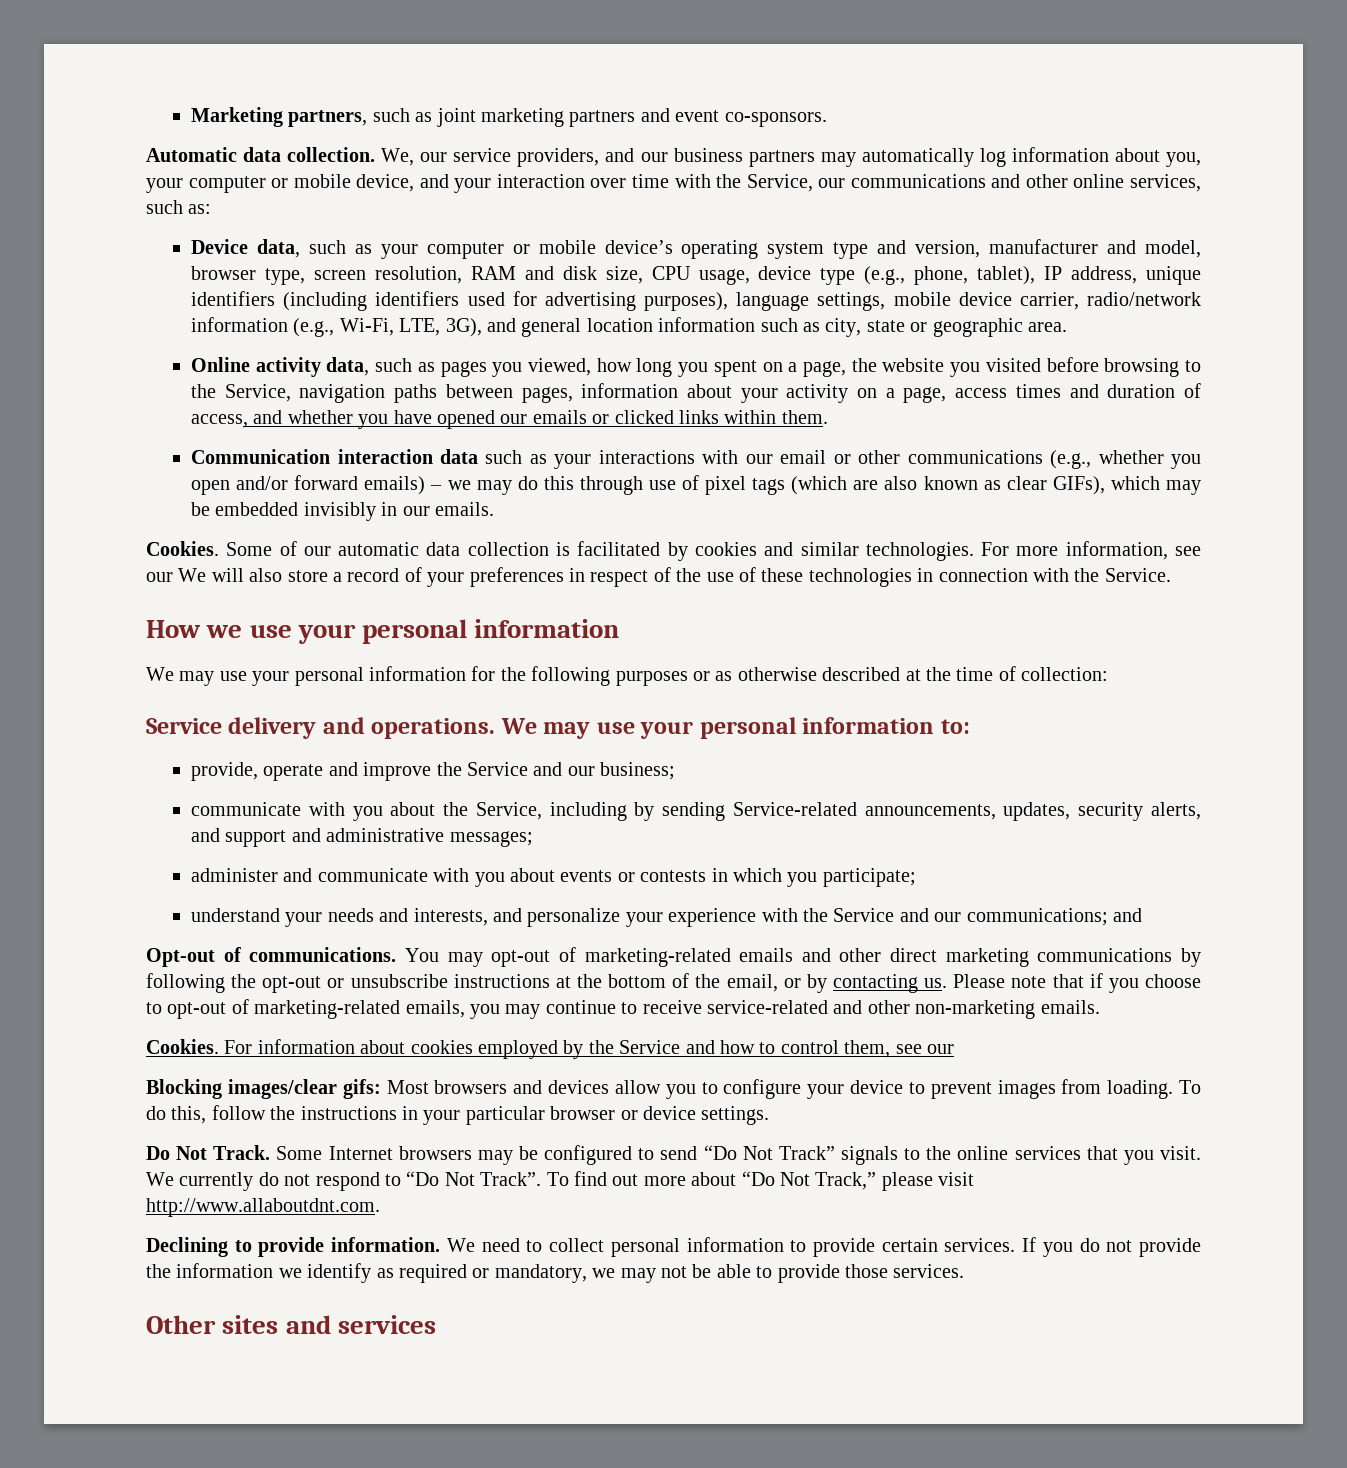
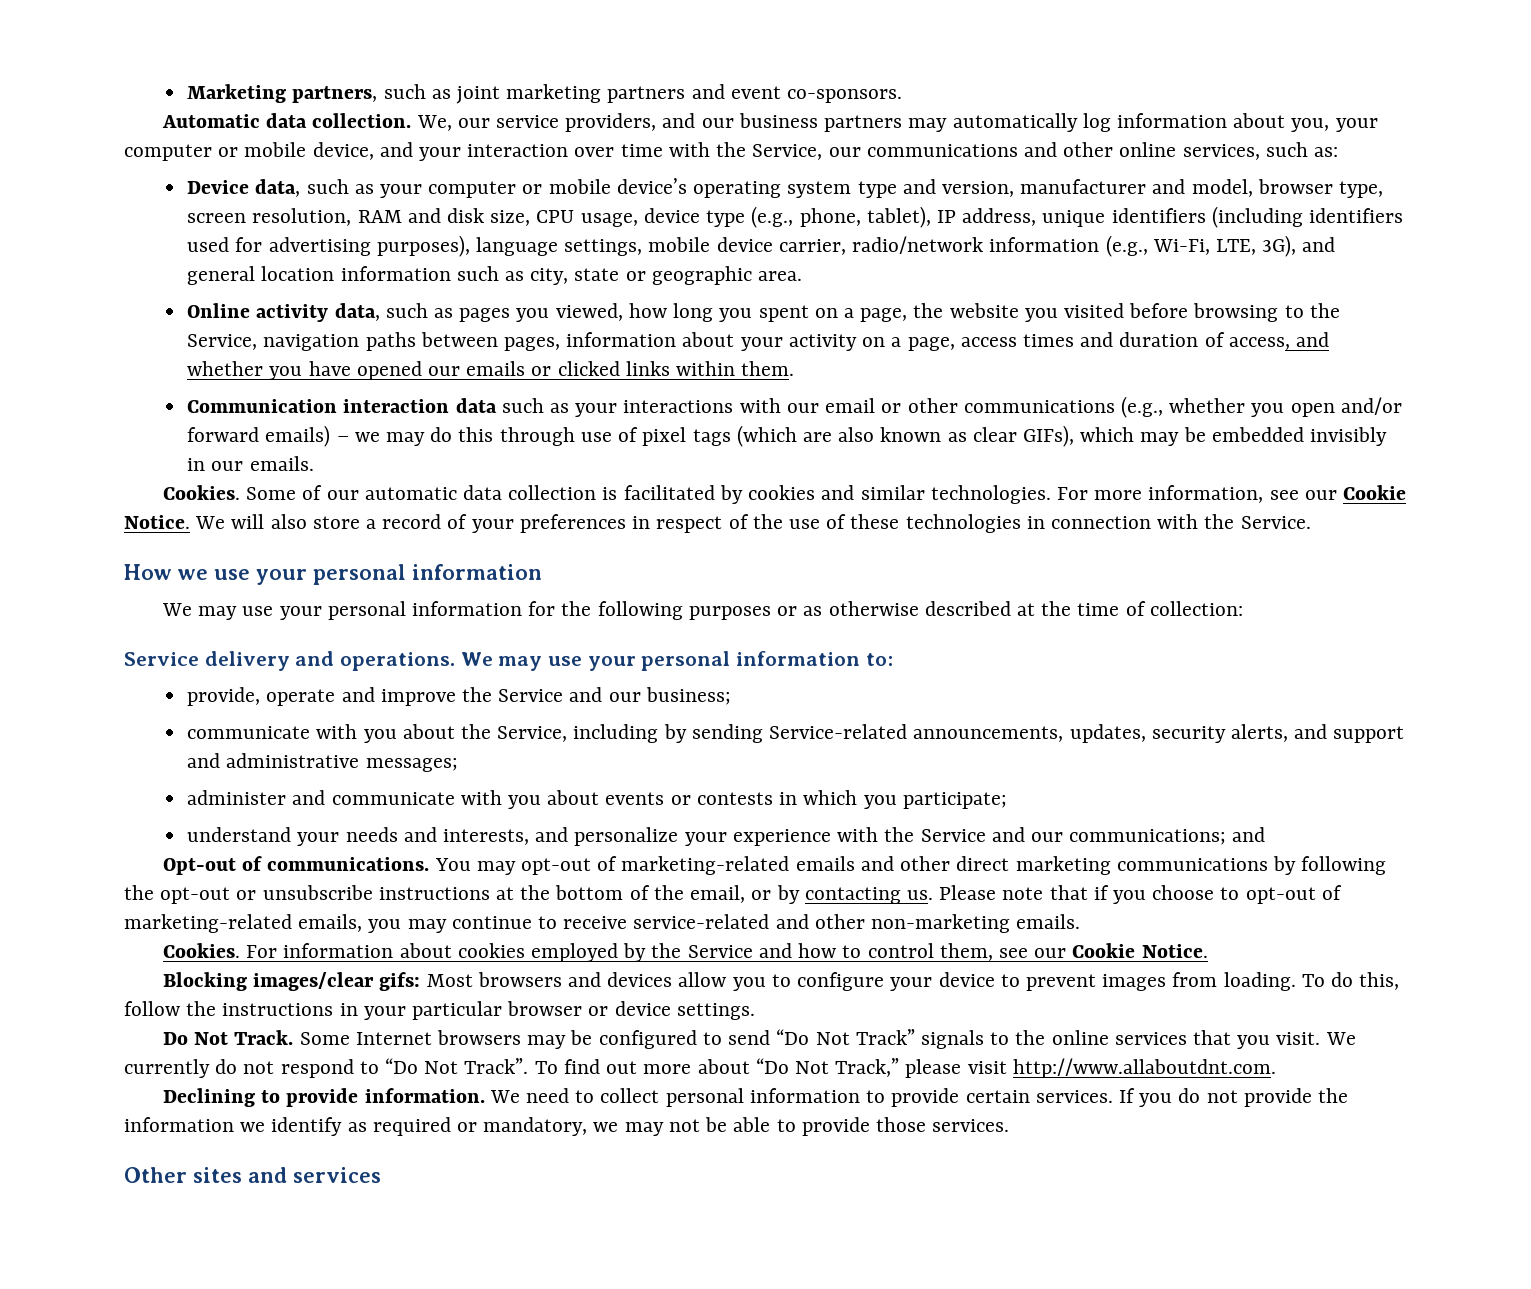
- For more information, see our We will also store a record of your preferences in respect of the use of these technologies in connection with the Service.
+ For more information, see our Cookie Notice. We will also store a record of your preferences in respect of the use of these technologies in connection with the Service.
- For information about cookies employed by the Service and how to control them, see our
+ For information about cookies employed by the Service and how to control them, see our Cookie Notice.

